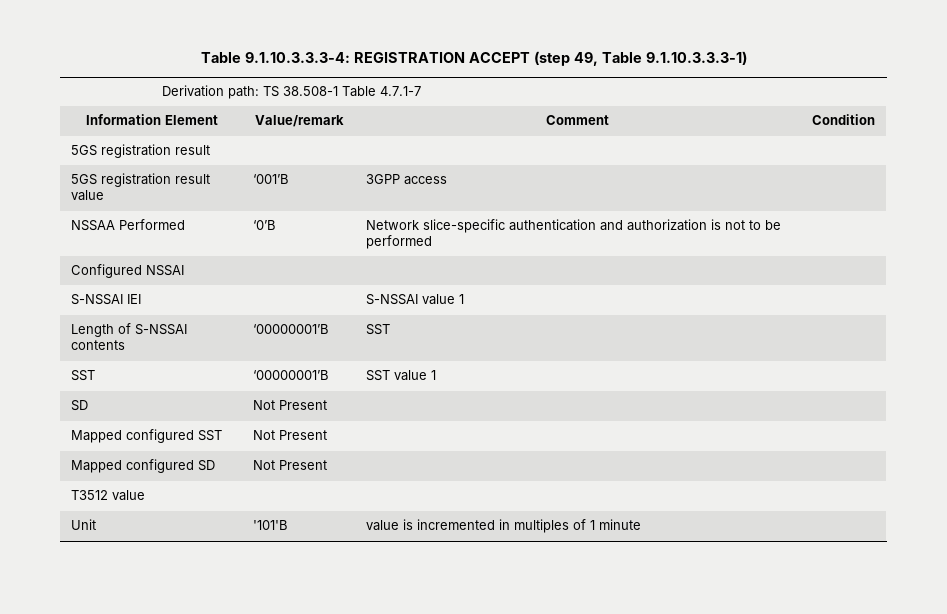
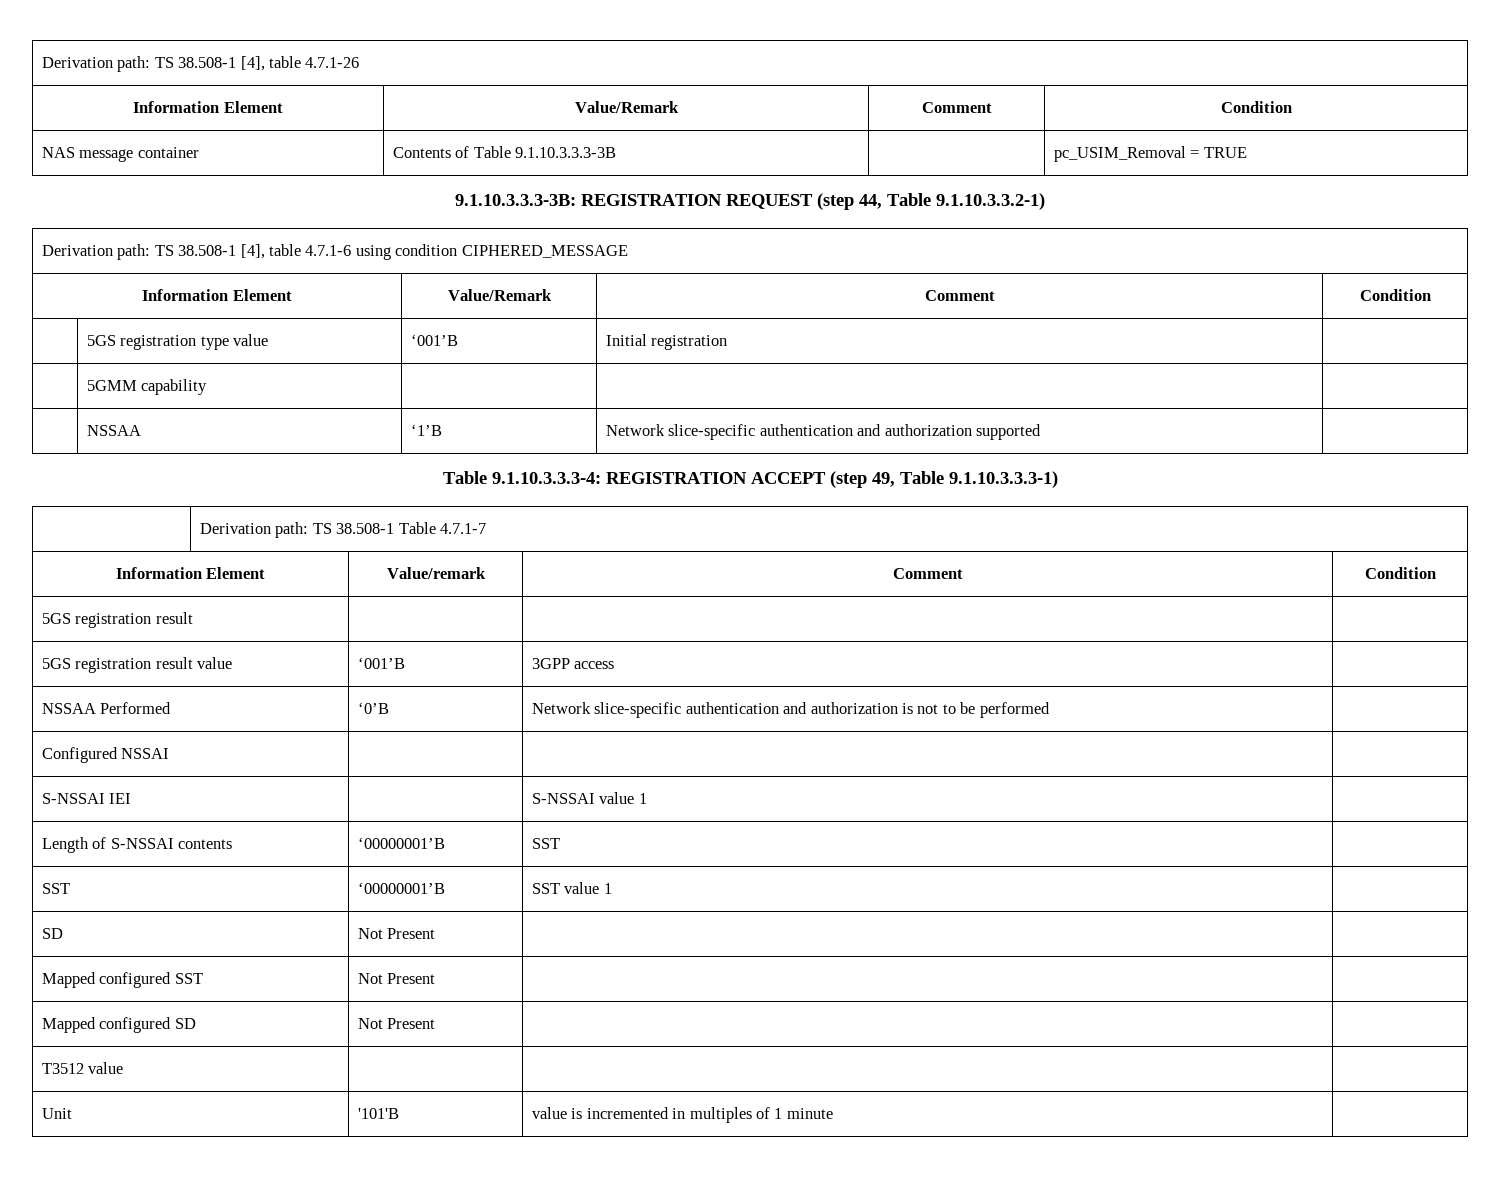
+ Derivation path: TS 38.508-1 [4], table 4.7.1-26
+ Information Element | Value/Remark | Comment | Condition
+ NAS message container | Contents of Table 9.1.10.3.3.3-3B | | pc_USIM_Removal = TRUE
+ 9.1.10.3.3.3-3B: REGISTRATION REQUEST (step 44, Table 9.1.10.3.3.2-1)
+ Derivation path: TS 38.508-1 [4], table 4.7.1-6 using condition CIPHERED_MESSAGE
+ Information Element | Value/Remark | Comment | Condition
+ | 5GS registration type value | ‘001’B | Initial registration |
+ | 5GMM capability | | |
+ | NSSAA | ‘1’B | Network slice-specific authentication and authorization supported |

